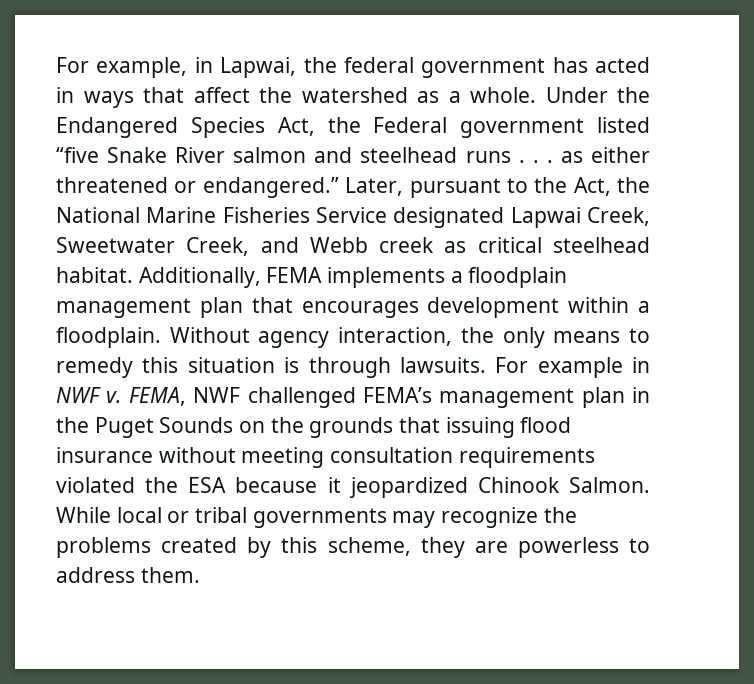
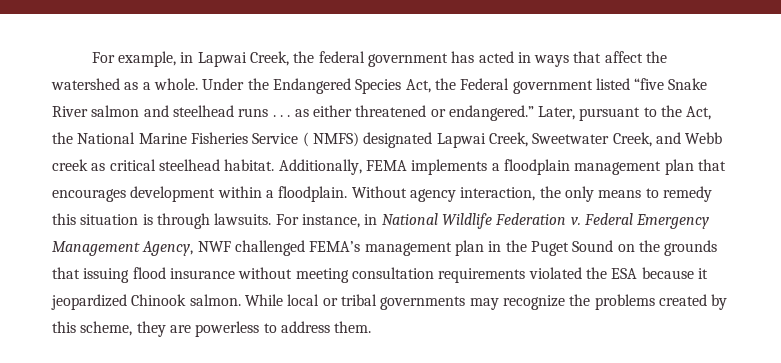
- For example, in Lapwai, the federal government has acted in ways that affect the watershed as a whole.
+ For example, in Lapwai Creek, the federal government has acted in ways that affect the watershed as a whole.
- Later, pursuant to the Act, the National Marine Fisheries Service designated Lapwai Creek, Sweetwater Creek, and Webb creek as critical steelhead habitat.
+ Later, pursuant to the Act, the National Marine Fisheries Service ( NMFS) designated Lapwai Creek, Sweetwater Creek, and Webb creek as critical steelhead habitat.
- For example in NWF v. FEMA, NWF challenged FEMA’s management plan in the Puget Sounds on the grounds that issuing flood insurance without meeting consultation requirements violated the ESA because it jeopardized Chinook Salmon.
+ For instance, in National Wildlife Federation v. Federal Emergency Management Agency, NWF challenged FEMA’s management plan in the Puget Sound on the grounds that issuing flood insurance without meeting consultation requirements violated the ESA because it jeopardized Chinook salmon.

